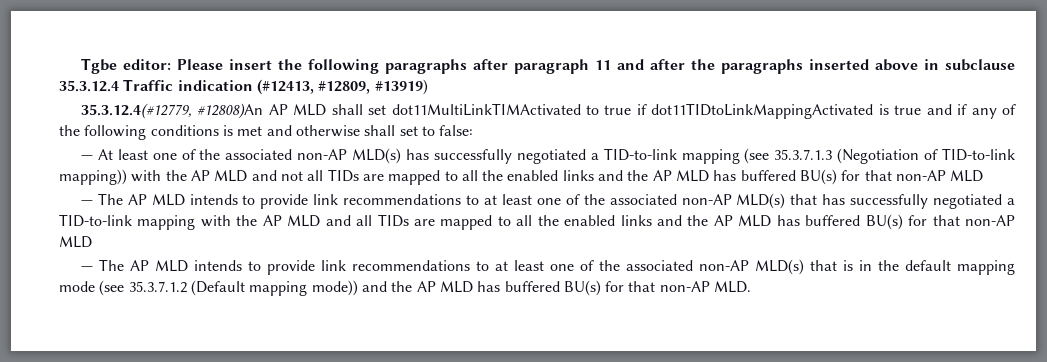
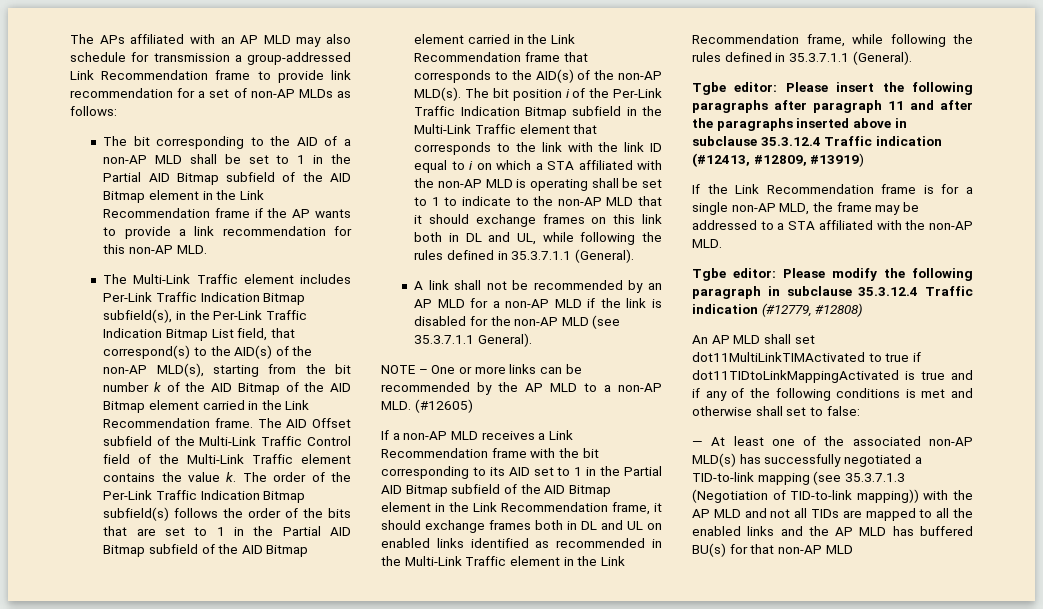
+ The APs affiliated with an AP MLD may also schedule for transmission a group-addressed Link Recommendation frame to provide link recommendation for a set of non-AP MLDs as follows:
+ The bit corresponding to the AID of a non-AP MLD shall be set to 1 in the Partial AID Bitmap subfield of the AID Bitmap element in the Link Recommendation frame if the AP wants to provide a link recommendation for this non-AP MLD.
+ The Multi-Link Traffic element includes Per-Link Traffic Indication Bitmap subfield(s), in the Per-Link Traffic Indication Bitmap List field, that correspond(s) to the AID(s) of the non-AP MLD(s), starting from the bit number k of the AID Bitmap of the AID Bitmap element carried in the Link Recommendation frame. The AID Offset subfield of the Multi-Link Traffic Control field of the Multi-Link Traffic element contains the value k. The order of the Per-Link Traffic Indication Bitmap subfield(s) follows the order of the bits that are set to 1 in the Partial AID Bitmap subfield of the AID Bitmap element carried in the Link Recommendation frame that corresponds to the AID(s) of the non-AP MLD(s). The bit position i of the Per-Link Traffic Indication Bitmap subfield in the Multi-Link Traffic element that corresponds to the link with the link ID equal to i on which a STA affiliated with the non-AP MLD is operating shall be set to 1 to indicate to the non-AP MLD that it should exchange frames on this link both in DL and UL, while following the rules defined in 35.3.7.1.1 (General).
+ A link shall not be recommended by an AP MLD for a non-AP MLD if the link is disabled for the non-AP MLD (see 35.3.7.1.1 General).
+ NOTE – One or more links can be recommended by the AP MLD to a non-AP MLD. (#12605)
+ If a non-AP MLD receives a Link Recommendation frame with the bit corresponding to its AID set to 1 in the Partial AID Bitmap subfield of the AID Bitmap element in the Link Recommendation frame, it should exchange frames both in DL and UL on enabled links identified as recommended in the Multi-Link Traffic element in the Link Recommendation frame, while following the rules defined in 35.3.7.1.1 (General).
- 35.3.12.4(#12779, #12808)An AP MLD shall set dot11MultiLinkTIMActivated to true if dot11TIDtoLinkMappingActivated is true and if any of the following conditions is met and otherwise shall set to false:
+ If the Link Recommendation frame is for a single non-AP MLD, the frame may be addressed to a STA affiliated with the non-AP MLD.
+ Tgbe editor: Please modify the following paragraph in subclause 35.3.12.4 Traffic indication (#12779, #12808)
+ An AP MLD shall set dot11MultiLinkTIMActivated to true if dot11TIDtoLinkMappingActivated is true and if any of the following conditions is met and otherwise shall set to false:
- — The AP MLD intends to provide link recommendations to at least one of the associated non-AP MLD(s) that has successfully negotiated a TID-to-link mapping with the AP MLD and all TIDs are mapped to all the enabled links and the AP MLD has buffered BU(s) for that non-AP MLD
- — The AP MLD intends to provide link recommendations to at least one of the associated non-AP MLD(s) that is in the default mapping mode (see 35.3.7.1.2 (Default mapping mode)) and the AP MLD has buffered BU(s) for that non-AP MLD.

